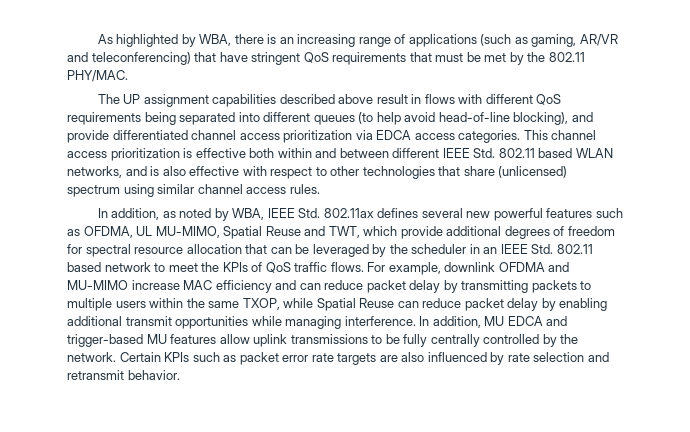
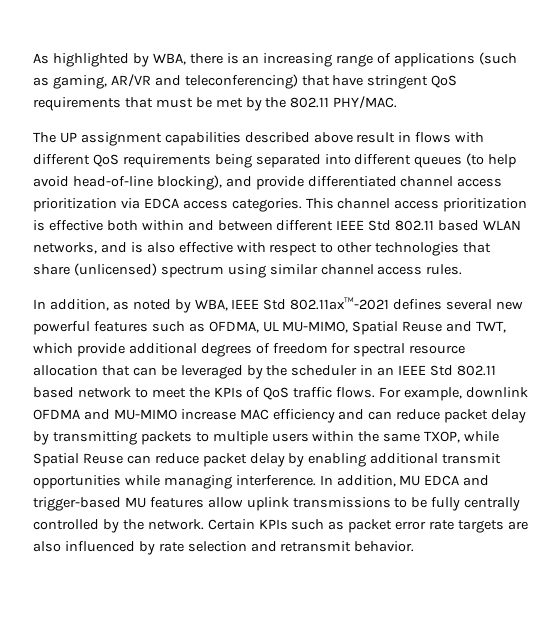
- This channel access prioritization is effective both within and between different IEEE Std. 802.11 based WLAN networks, and is also effective with respect to other technologies that share (unlicensed) spectrum using similar channel access rules.
+ This channel access prioritization is effective both within and between different IEEE Std 802.11 based WLAN networks, and is also effective with respect to other technologies that share (unlicensed) spectrum using similar channel access rules.
- In addition, as noted by WBA, IEEE Std. 802.11ax defines several new powerful features such as OFDMA, UL MU-MIMO, Spatial Reuse and TWT, which provide additional degrees of freedom for spectral resource allocation that can be leveraged by the scheduler in an IEEE Std. 802.11 based network to meet the KPIs of QoS traffic flows.
+ In addition, as noted by WBA, IEEE Std 802.11ax™-2021 defines several new powerful features such as OFDMA, UL MU-MIMO, Spatial Reuse and TWT, which provide additional degrees of freedom for spectral resource allocation that can be leveraged by the scheduler in an IEEE Std 802.11 based network to meet the KPIs of QoS traffic flows.

